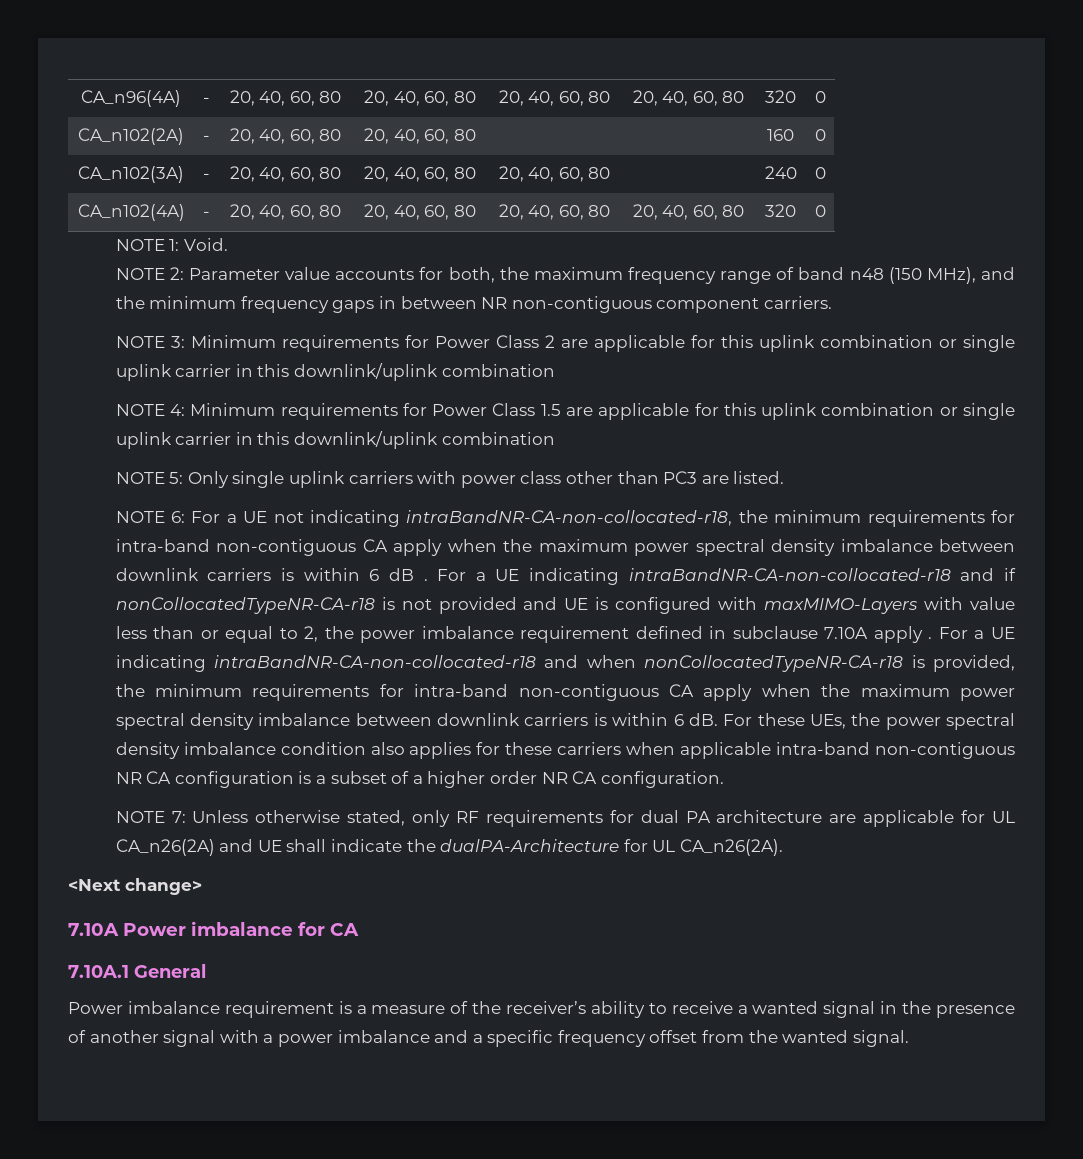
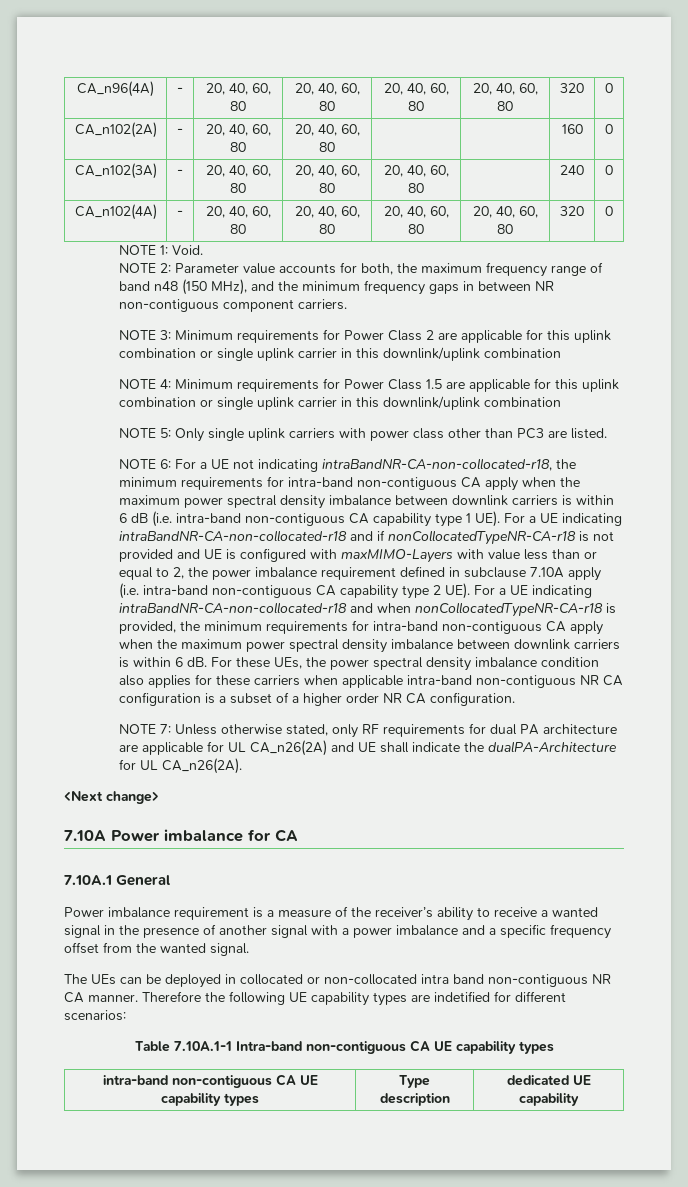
- For a UE not indicating intraBandNR-CA-non-collocated-r18, the minimum requirements for intra-band non-contiguous CA apply when the maximum power spectral density imbalance between downlink carriers is within 6 dB . For a UE indicating intraBandNR-CA-non-collocated-r18 and if nonCollocatedTypeNR-CA-r18 is not provided and UE is configured with maxMIMO-Layers with value less than or equal to 2, the power imbalance requirement defined in subclause 7.10A apply . For a UE indicating intraBandNR-CA-non-collocated-r18 and when nonCollocatedTypeNR-CA-r18 is provided, the minimum requirements for intra-band non-contiguous CA apply when the maximum power spectral density imbalance between downlink carriers is within 6 dB.
+ For a UE not indicating intraBandNR-CA-non-collocated-r18, the minimum requirements for intra-band non-contiguous CA apply when the maximum power spectral density imbalance between downlink carriers is within 6 dB (i.e. intra-band non-contiguous CA capability type 1 UE). For a UE indicating intraBandNR-CA-non-collocated-r18 and if nonCollocatedTypeNR-CA-r18 is not provided and UE is configured with maxMIMO-Layers with value less than or equal to 2, the power imbalance requirement defined in subclause 7.10A apply (i.e. intra-band non-contiguous CA capability type 2 UE). For a UE indicating intraBandNR-CA-non-collocated-r18 and when nonCollocatedTypeNR-CA-r18 is provided, the minimum requirements for intra-band non-contiguous CA apply when the maximum power spectral density imbalance between downlink carriers is within 6 dB.
+ The UEs can be deployed in collocated or non-collocated intra band non-contiguous NR CA manner. Therefore the following UE capability types are indetified for different scenarios:
+ Table 7.10A.1-1 Intra-band non-contiguous CA UE capability types
+ intra-band non-contiguous CA UE capability types | Type description | dedicated UE capability

